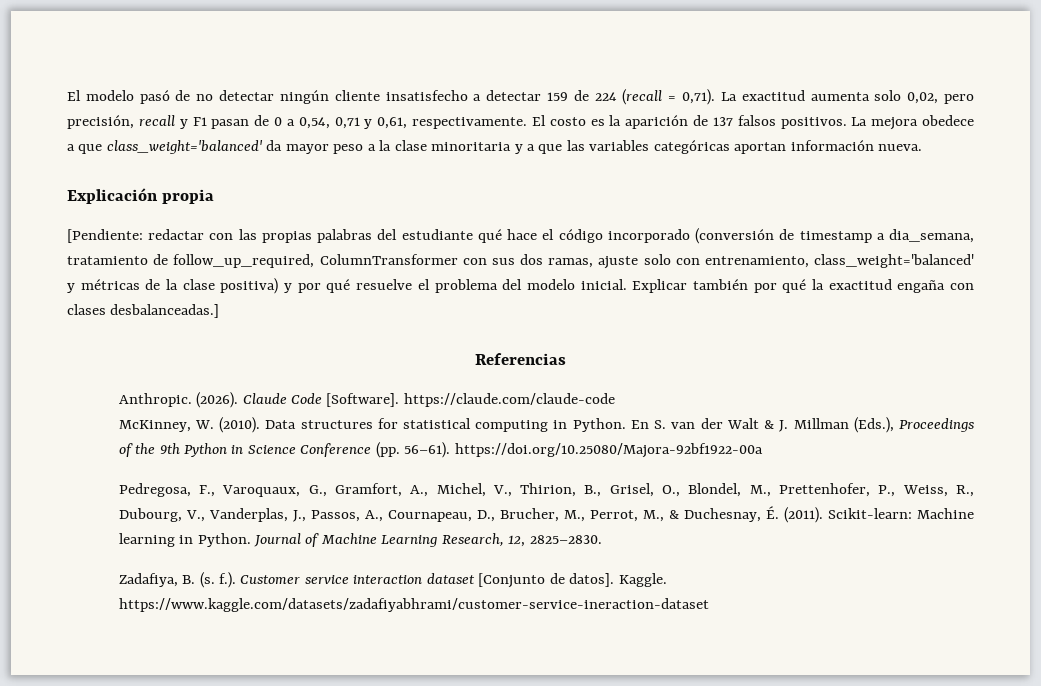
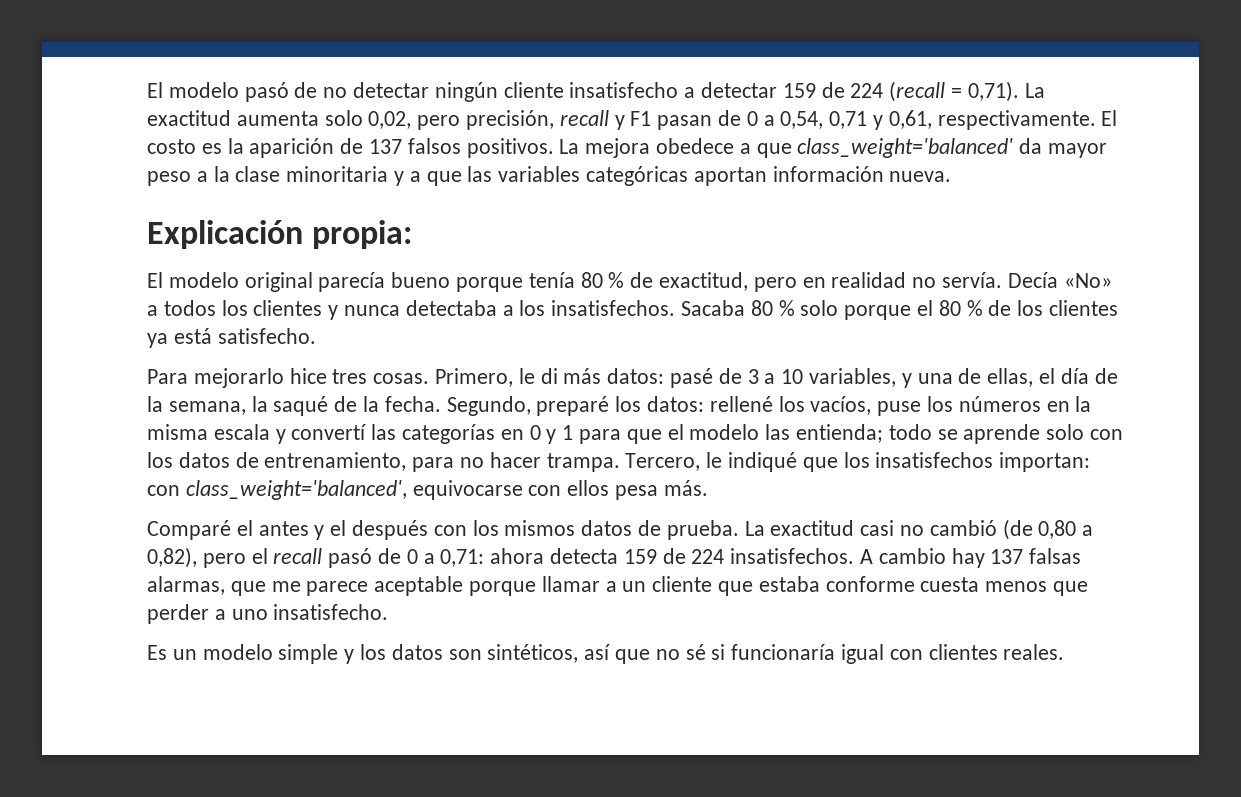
- Explicación propia
- [Pendiente: redactar con las propias palabras del estudiante qué hace el código incorporado (conversión de timestamp a dia_semana, tratamiento de follow_up_required, ColumnTransformer con sus dos ramas, ajuste solo con entrenamiento, class_weight='balanced' y métricas de la clase positiva) y por qué resuelve el problema del modelo inicial. Explicar también por qué la exactitud engaña con clases desbalanceadas.]
- Referencias
- Anthropic. (2026). Claude Code [Software]. https://claude.com/claude-code
- McKinney, W. (2010). Data structures for statistical computing in Python. En S. van der Walt & J. Millman (Eds.), Proceedings of the 9th Python in Science Conference (pp. 56–61). https://doi.org/10.25080/Majora-92bf1922-00a
- Pedregosa, F., Varoquaux, G., Gramfort, A., Michel, V., Thirion, B., Grisel, O., Blondel, M., Prettenhofer, P., Weiss, R., Dubourg, V., Vanderplas, J., Passos, A., Cournapeau, D., Brucher, M., Perrot, M., & Duchesnay, É. (2011). Scikit-learn: Machine learning in Python. Journal of Machine Learning Research, 12, 2825–2830.
- Zadafiya, B. (s. f.). Customer service interaction dataset [Conjunto de datos]. Kaggle. https://www.kaggle.com/datasets/zadafiyabhrami/customer-service-ineraction-dataset
+ Explicación propia:
+ El modelo original parecía bueno porque tenía 80 % de exactitud, pero en realidad no servía. Decía «No» a todos los clientes y nunca detectaba a los insatisfechos. Sacaba 80 % solo porque el 80 % de los clientes ya está satisfecho.
+ Para mejorarlo hice tres cosas. Primero, le di más datos: pasé de 3 a 10 variables, y una de ellas, el día de la semana, la saqué de la fecha. Segundo, preparé los datos: rellené los vacíos, puse los números en la misma escala y convertí las categorías en 0 y 1 para que el modelo las entienda; todo se aprende solo con los datos de entrenamiento, para no hacer trampa. Tercero, le indiqué que los insatisfechos importan: con class_weight='balanced', equivocarse con ellos pesa más.
+ Comparé el antes y el después con los mismos datos de prueba. La exactitud casi no cambió (de 0,80 a 0,82), pero el recall pasó de 0 a 0,71: ahora detecta 159 de 224 insatisfechos. A cambio hay 137 falsas alarmas, que me parece aceptable porque llamar a un cliente que estaba conforme cuesta menos que perder a uno insatisfecho.
+ Es un modelo simple y los datos son sintéticos, así que no sé si funcionaría igual con clientes reales.

